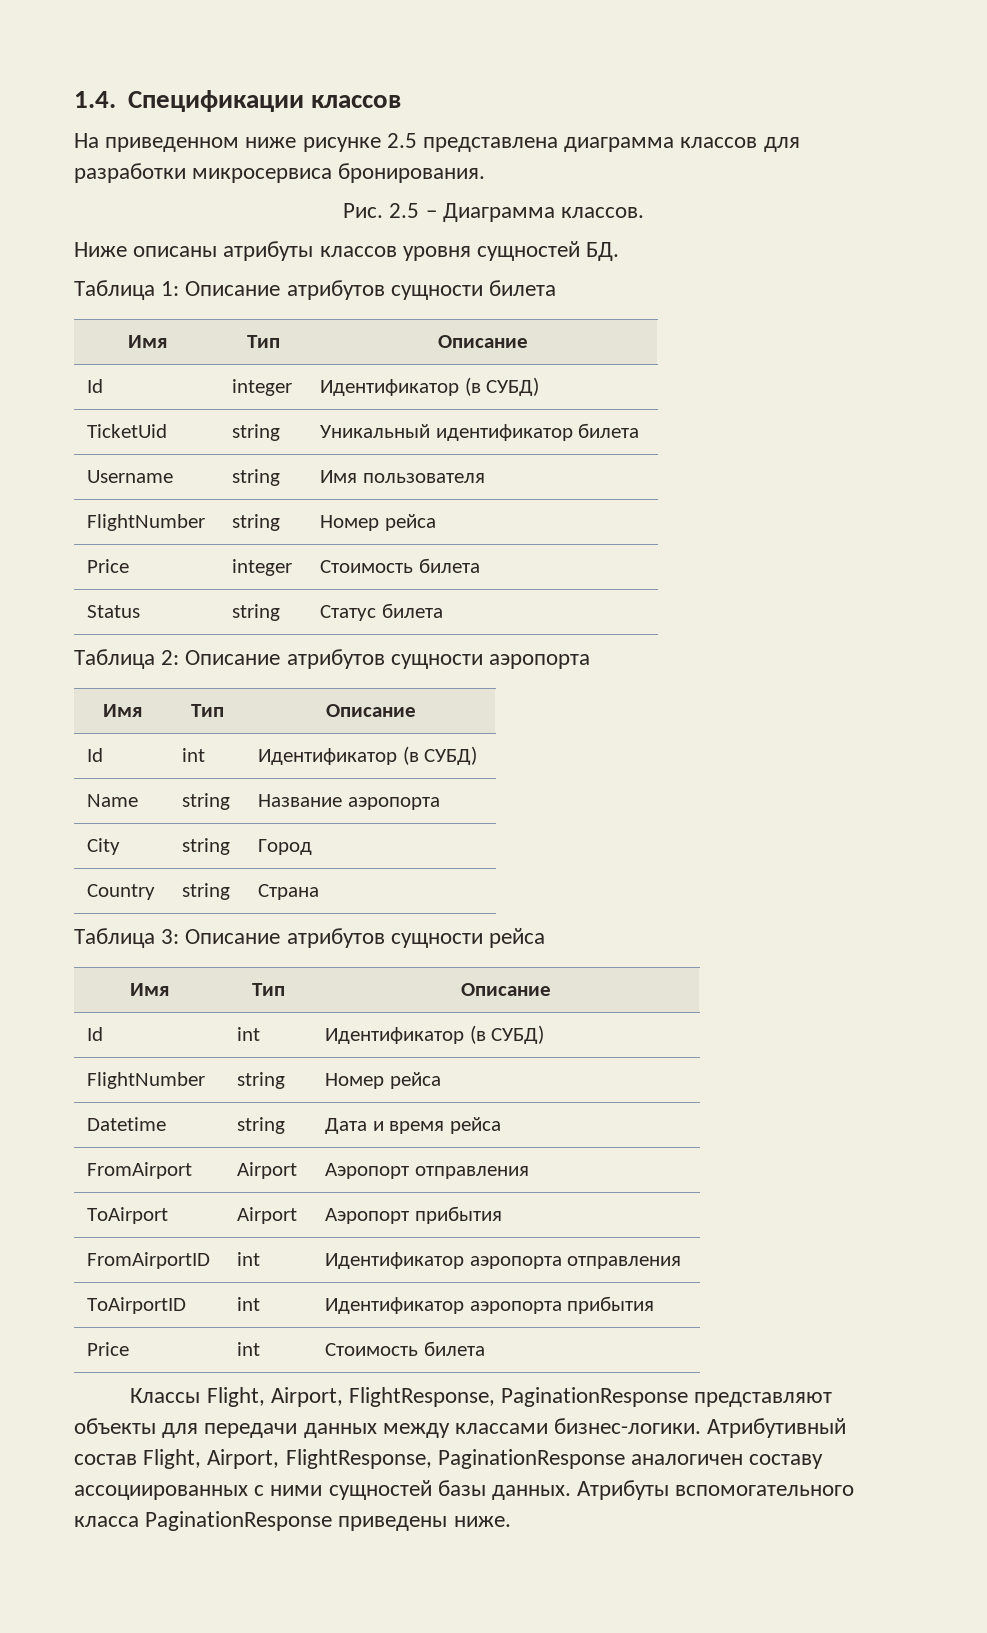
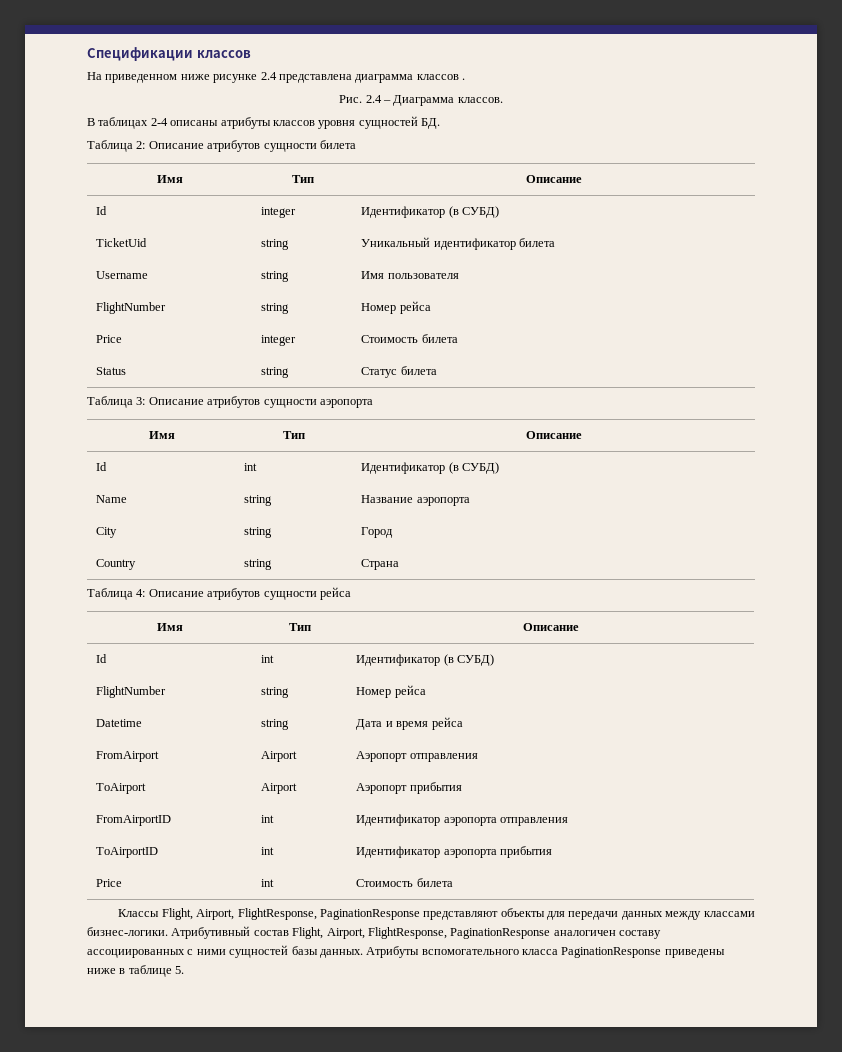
- 1.4. Спецификации классов
+ Спецификации классов
- На приведенном ниже рисунке 2.5 представлена диаграмма классов для разработки микросервиса бронирования.
+ На приведенном ниже рисунке 2.4 представлена диаграмма классов .
- Рис. 2.5 – Диаграмма классов.
+ Рис. 2.4 – Диаграмма классов.
- Ниже описаны атрибуты классов уровня сущностей БД.
+ В таблицах 2-4 описаны атрибуты классов уровня сущностей БД.
- Таблица 1: Описание атрибутов сущности билета
+ Таблица 2: Описание атрибутов сущности билета
- Таблица 2: Описание атрибутов сущности аэропорта
+ Таблица 3: Описание атрибутов сущности аэропорта
- Таблица 3: Описание атрибутов сущности рейса
+ Таблица 4: Описание атрибутов сущности рейса
- Атрибуты вспомогательного класса PaginationResponse приведены ниже.
+ Атрибуты вспомогательного класса PaginationResponse приведены ниже в таблице 5.

